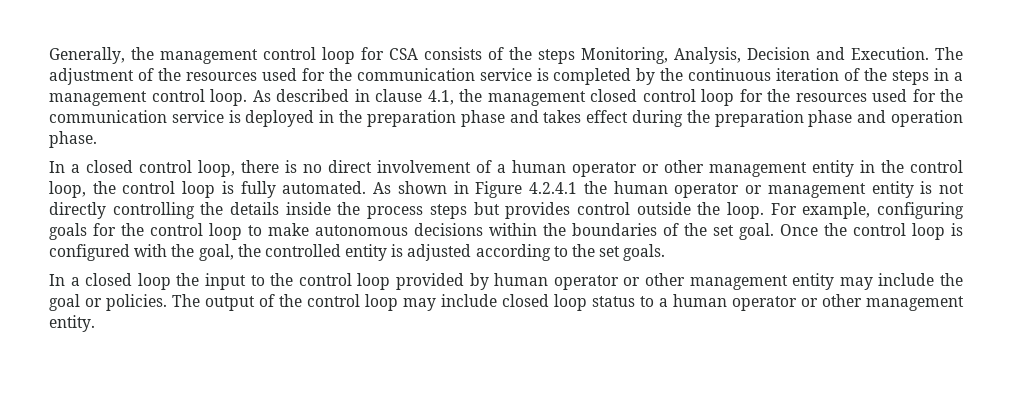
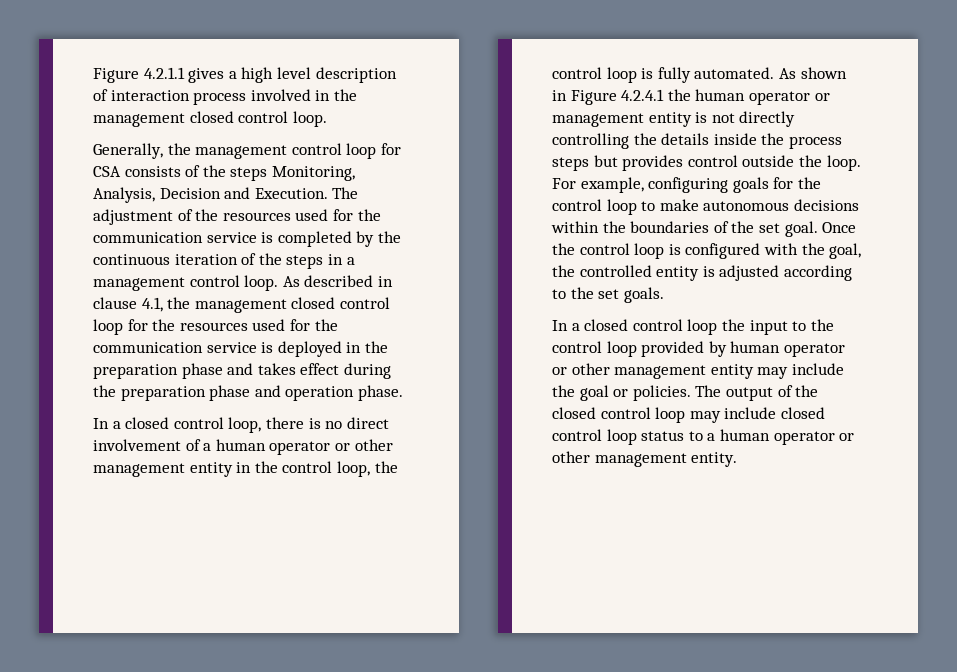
+ Figure 4.2.1.1 gives a high level description of interaction process involved in the management closed control loop.
- In a closed loop the input to the control loop provided by human operator or other management entity may include the goal or policies.
+ In a closed control loop the input to the control loop provided by human operator or other management entity may include the goal or policies.
- The output of the control loop may include closed loop status to a human operator or other management entity.
+ The output of the closed control loop may include closed control loop status to a human operator or other management entity.

